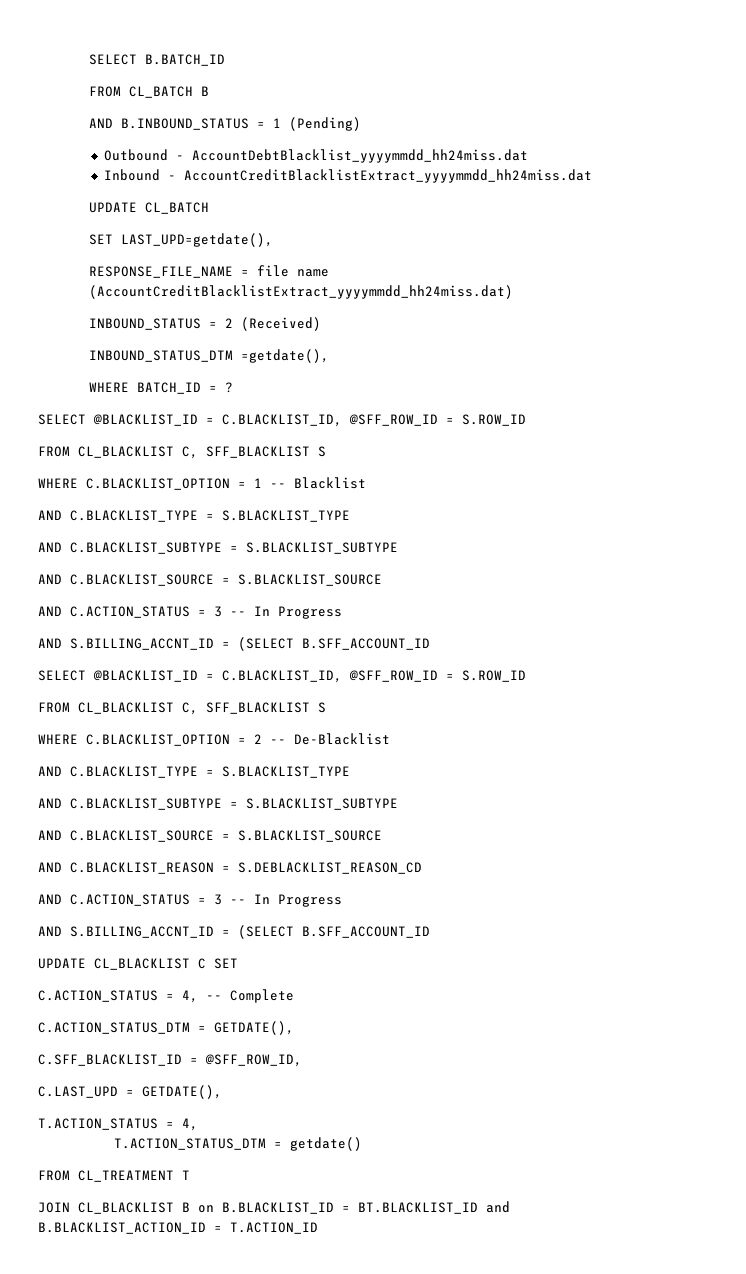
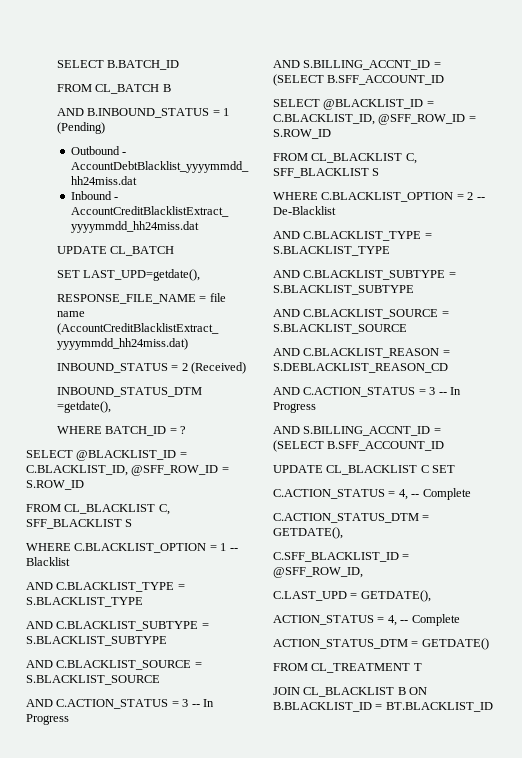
- T.ACTION_STATUS = 4,
- T.ACTION_STATUS_DTM = getdate()
+ ACTION_STATUS = 4, -- Complete
+ ACTION_STATUS_DTM = GETDATE()
- JOIN CL_BLACKLIST B on B.BLACKLIST_ID = BT.BLACKLIST_ID and B.BLACKLIST_ACTION_ID = T.ACTION_ID
+ JOIN CL_BLACKLIST B ON B.BLACKLIST_ID = BT.BLACKLIST_ID

